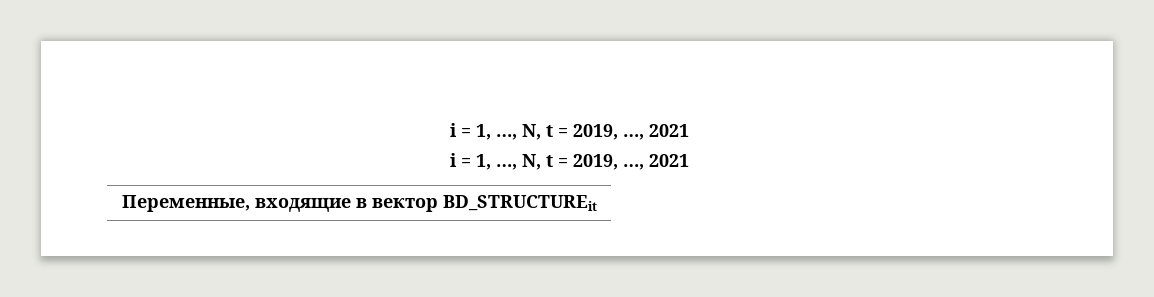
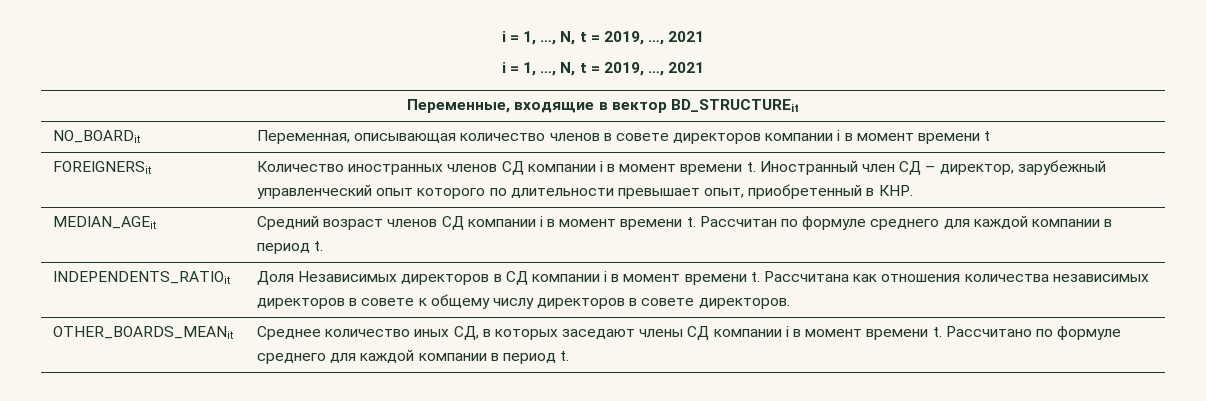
+ NO_BOARDit | Переменная, описывающая количество членов в совете директоров компании i в момент времени t
+ FOREIGNERSit | Количество иностранных членов СД компании i в момент времени t. Иностранный член СД – директор, зарубежный управленческий опыт которого по длительности превышает опыт, приобретенный в КНР.
+ MEDIAN_AGEit | Средний возраст членов СД компании i в момент времени t. Рассчитан по формуле среднего для каждой компании в период t.
+ INDEPENDENTS_RATIOit | Доля Независимых директоров в СД компании i в момент времени t. Рассчитана как отношения количества независимых директоров в совете к общему числу директоров в совете директоров.
+ OTHER_BOARDS_MEANit | Среднее количество иных СД, в которых заседают члены СД компании i в момент времени t. Рассчитано по формуле среднего для каждой компании в период t.

